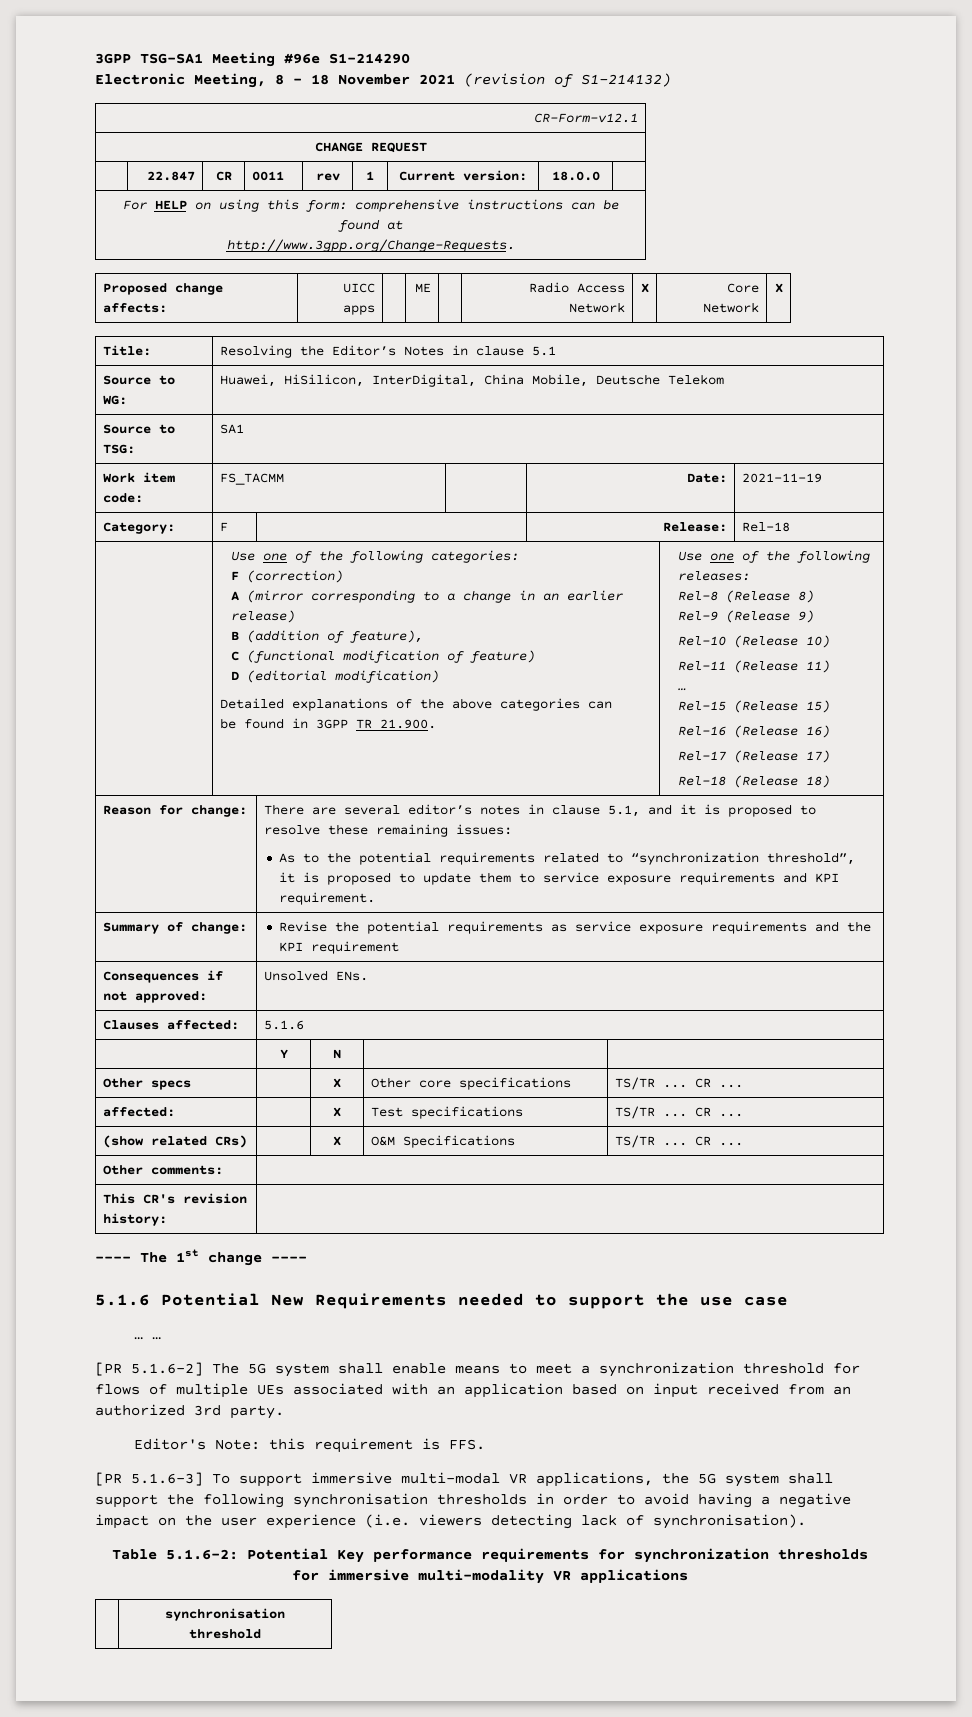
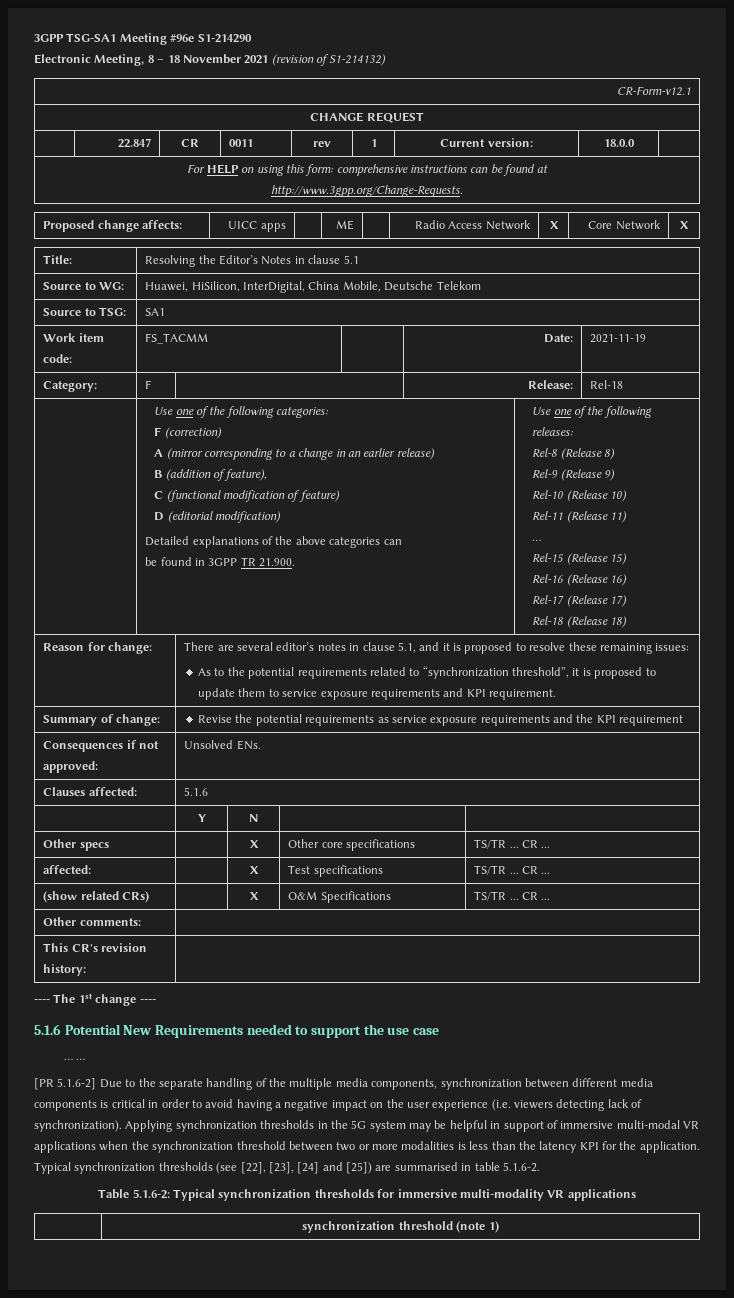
- [PR 5.1.6-2] The 5G system shall enable means to meet a synchronization threshold for flows of multiple UEs associated with an application based on input received from an authorized 3rd party.
- Editor's Note: this requirement is FFS.
- [PR 5.1.6-3] To support immersive multi-modal VR applications, the 5G system shall support the following synchronisation thresholds in order to avoid having a negative impact on the user experience (i.e. viewers detecting lack of synchronisation).
- Table 5.1.6-2: Potential Key performance requirements for synchronization thresholds for immersive multi-modality VR applications
+ [PR 5.1.6-2] Due to the separate handling of the multiple media components, synchronization between different media components is critical in order to avoid having a negative impact on the user experience (i.e. viewers detecting lack of synchronization). Applying synchronization thresholds in the 5G system may be helpful in support of immersive multi-modal VR applications when the synchronization threshold between two or more modalities is less than the latency KPI for the application. Typical synchronization thresholds (see [22], [23], [24] and [25]) are summarised in table 5.1.6-2.
+ Table 5.1.6-2: Typical synchronization thresholds for immersive multi-modality VR applications
- | synchronisation threshold
+ | synchronization threshold (note 1)

